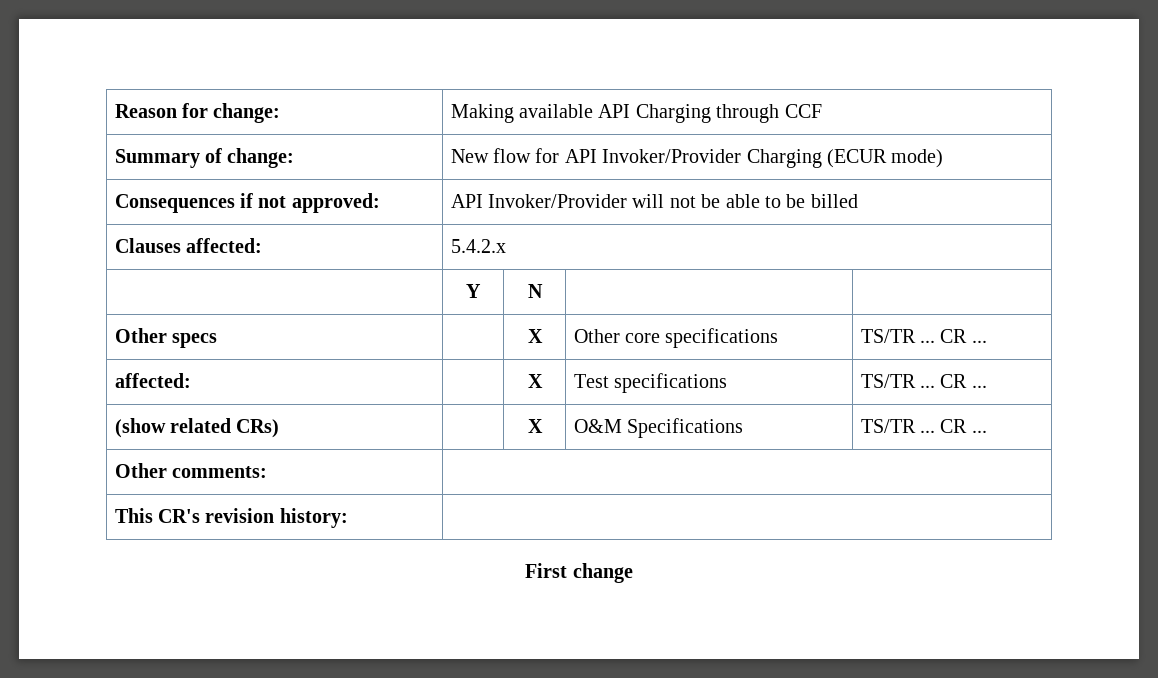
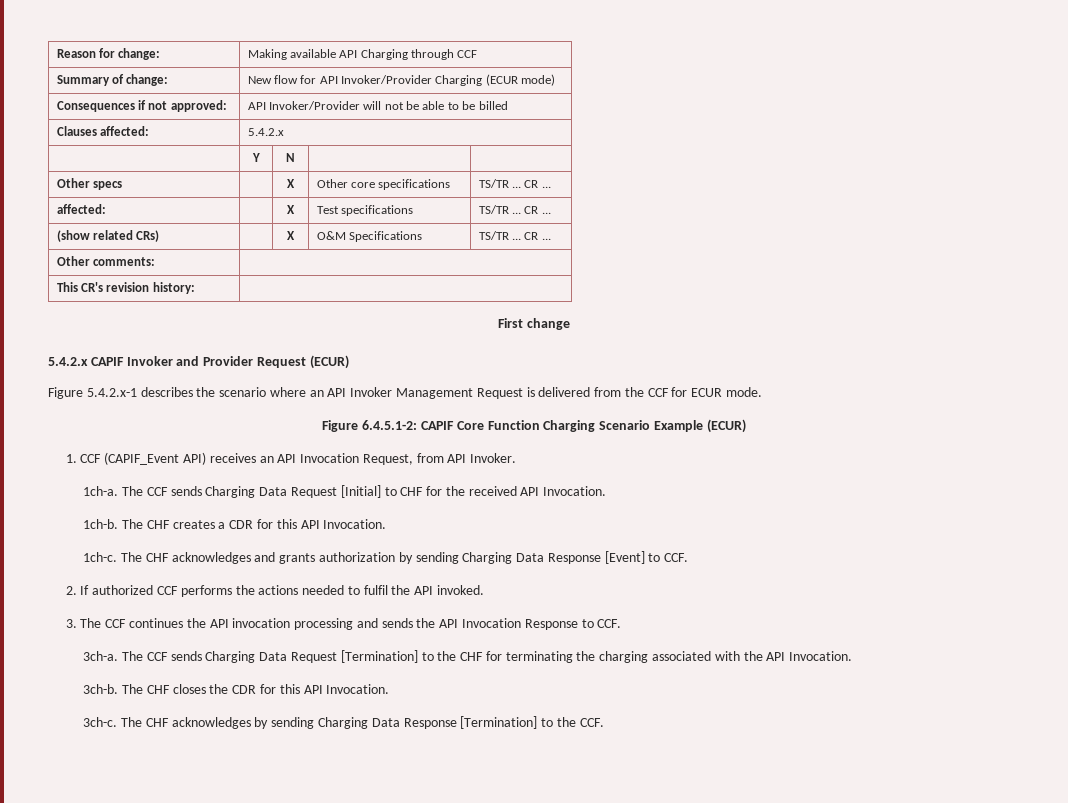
+ 5.4.2.x CAPIF Invoker and Provider Request (ECUR)
+ Figure 5.4.2.x-1 describes the scenario where an API Invoker Management Request is delivered from the CCF for ECUR mode.
+ Figure 6.4.5.1-2: CAPIF Core Function Charging Scenario Example (ECUR)
+ 1. CCF (CAPIF_Event API) receives an API Invocation Request, from API Invoker.
+ 1ch-a. The CCF sends Charging Data Request [Initial] to CHF for the received API Invocation.
+ 1ch-b. The CHF creates a CDR for this API Invocation.
+ 1ch-c. The CHF acknowledges and grants authorization by sending Charging Data Response [Event] to CCF.
+ 2. If authorized CCF performs the actions needed to fulfil the API invoked.
+ 3. The CCF continues the API invocation processing and sends the API Invocation Response to CCF.
+ 3ch-a. The CCF sends Charging Data Request [Termination] to the CHF for terminating the charging associated with the API Invocation.
+ 3ch-b. The CHF closes the CDR for this API Invocation.
+ 3ch-c. The CHF acknowledges by sending Charging Data Response [Termination] to the CCF.

